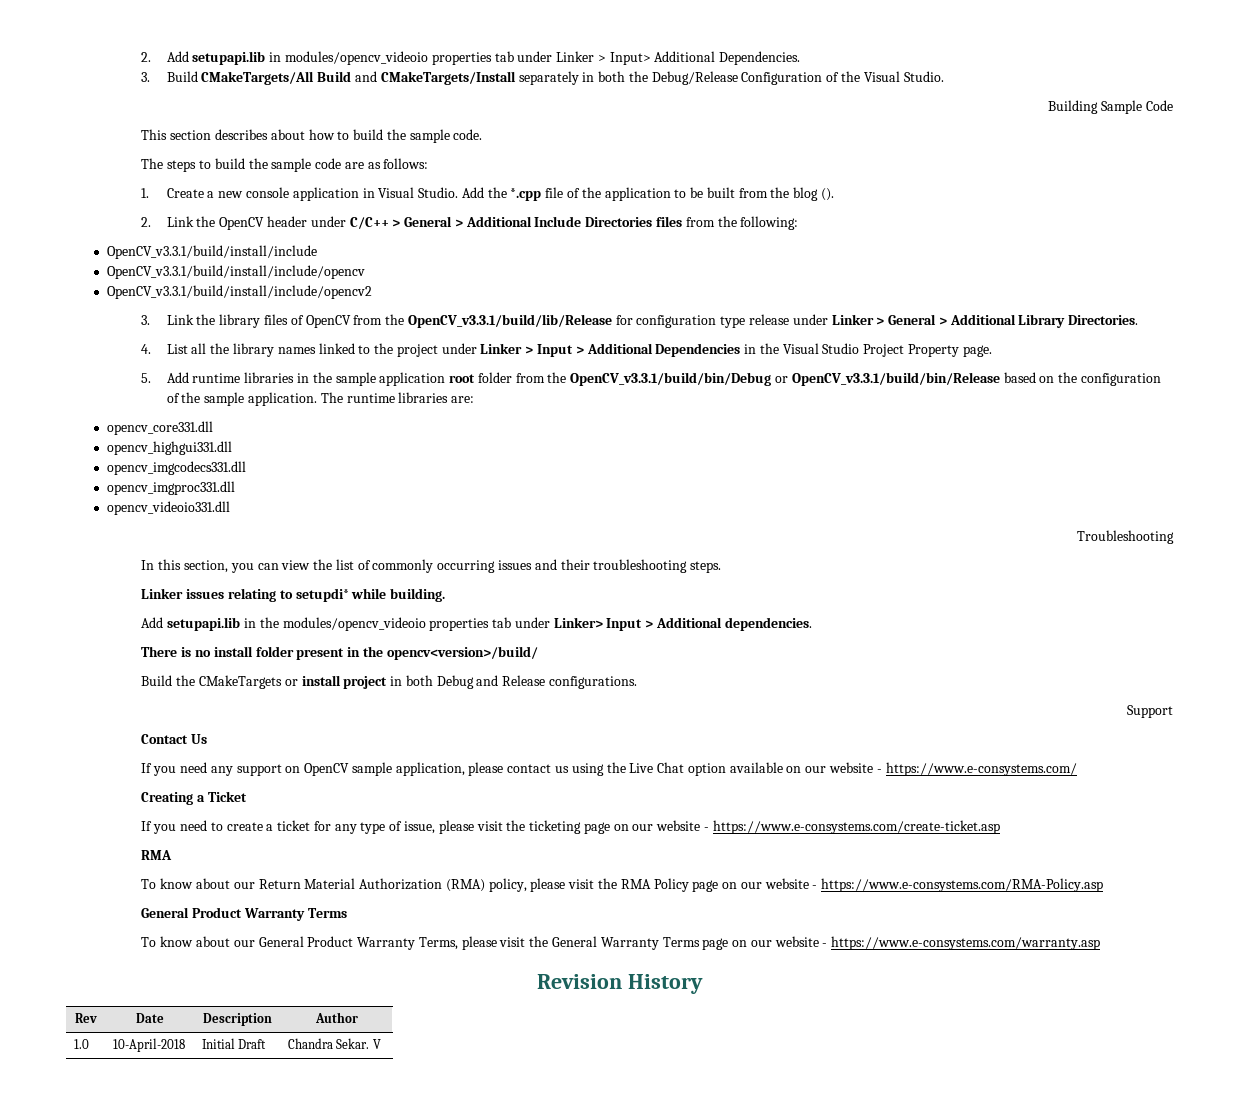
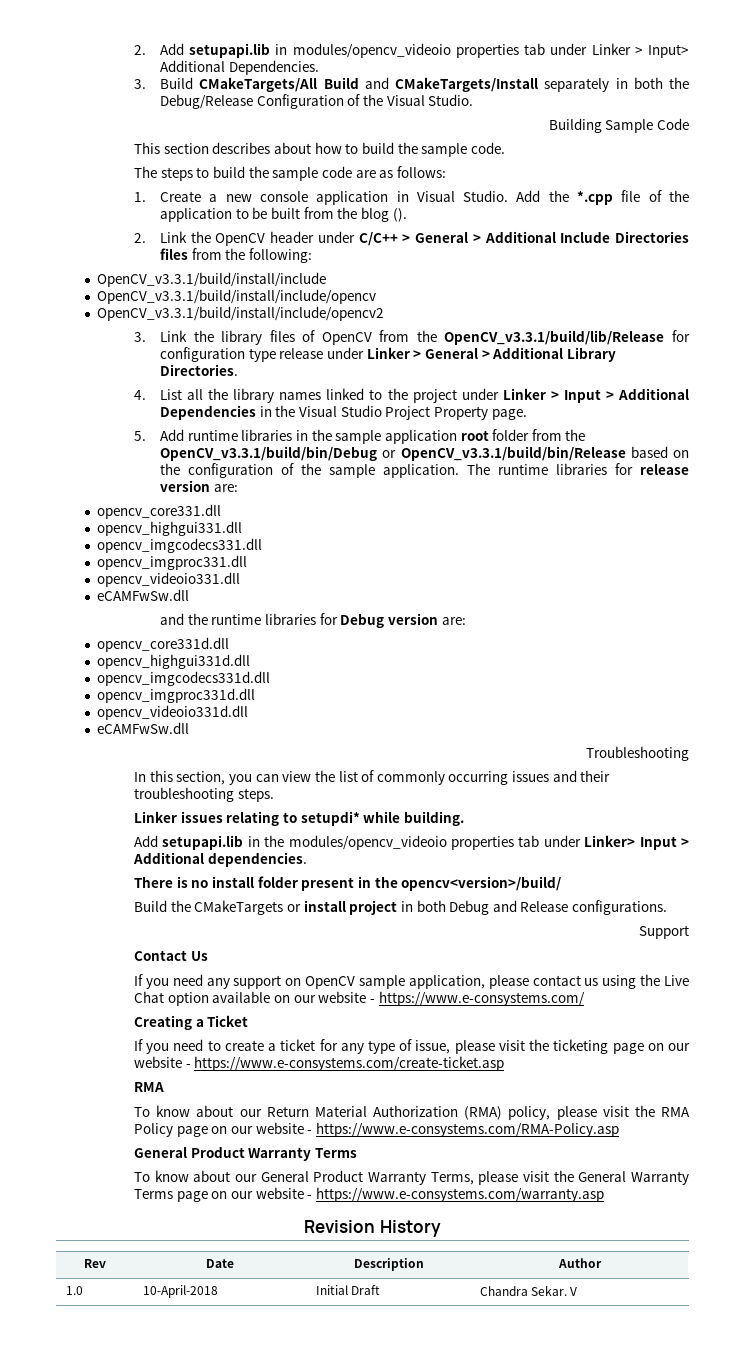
- The runtime libraries are:
+ The runtime libraries for release version are:
  opencv_videoio331.dll
+ eCAMFwSw.dll
+ and the runtime libraries for Debug version are:
+ opencv_core331d.dll
+ opencv_highgui331d.dll
+ opencv_imgcodecs331d.dll
+ opencv_imgproc331d.dll
+ opencv_videoio331d.dll
+ eCAMFwSw.dll

